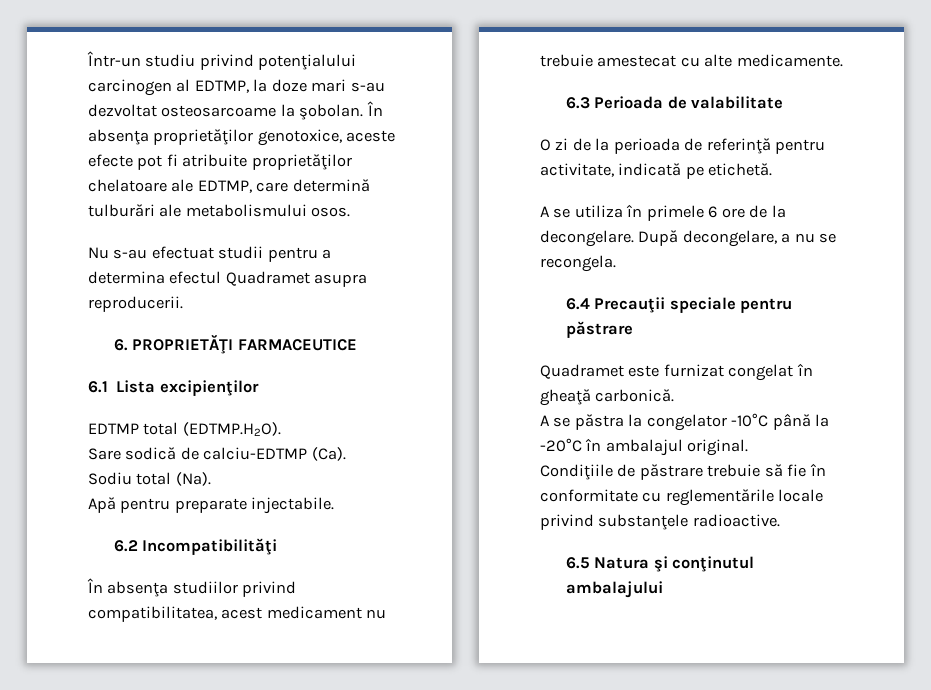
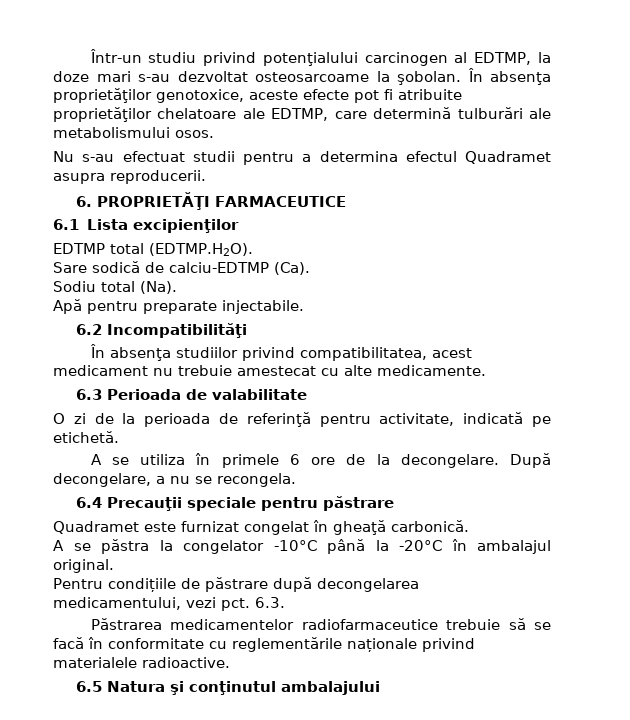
- Condiţiile de păstrare trebuie să fie în conformitate cu reglementările locale privind substanţele radioactive.
+ Pentru condițiile de păstrare după decongelarea medicamentului, vezi pct. 6.3.
+ Păstrarea medicamentelor radiofarmaceutice trebuie să se facă în conformitate cu reglementările naționale privind materialele radioactive.

